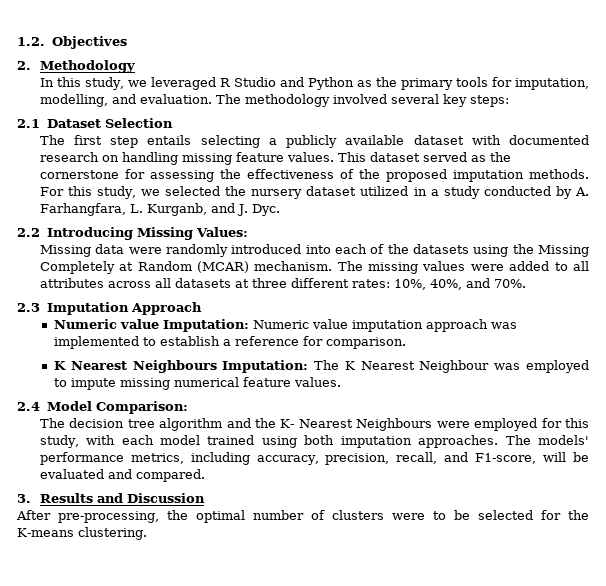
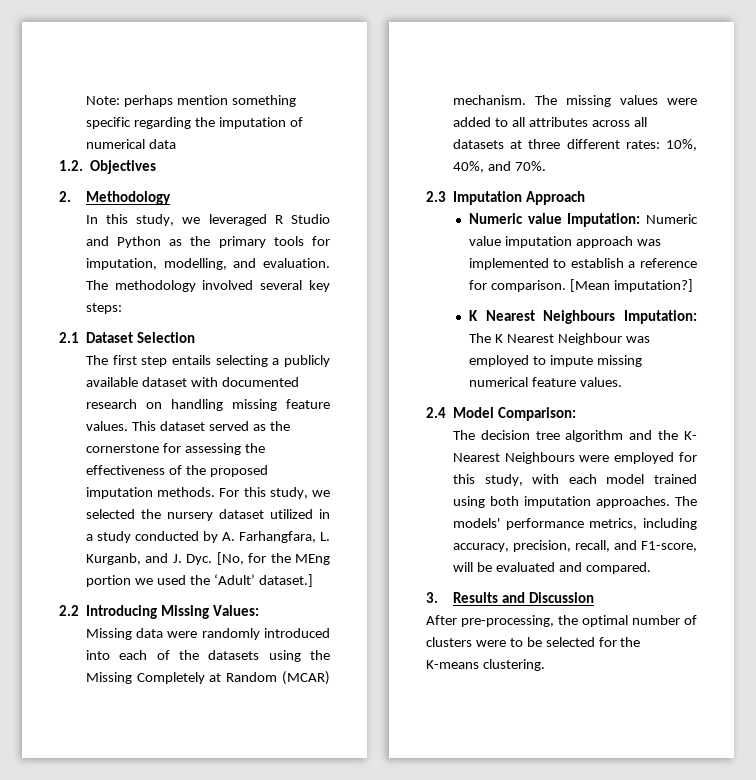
+ Note: perhaps mention something specific regarding the imputation of numerical data
- For this study, we selected the nursery dataset utilized in a study conducted by A. Farhangfara, L. Kurganb, and J. Dyc.
+ For this study, we selected the nursery dataset utilized in a study conducted by A. Farhangfara, L. Kurganb, and J. Dyc. [No, for the MEng portion we used the ‘Adult’ dataset.]
+ [Mean imputation?]

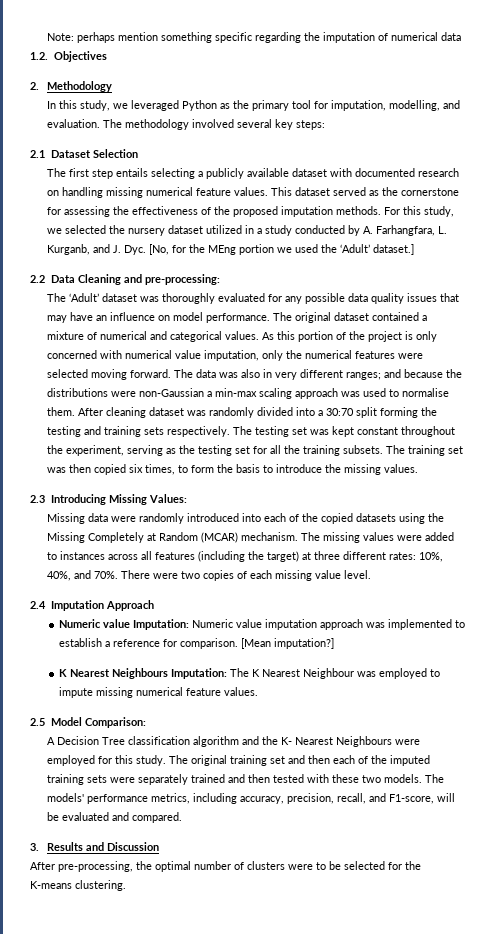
- In this study, we leveraged R Studio and Python as the primary tools for imputation, modelling, and evaluation.
+ In this study, we leveraged Python as the primary tool for imputation, modelling, and evaluation.
- The first step entails selecting a publicly available dataset with documented research on handling missing feature values.
+ The first step entails selecting a publicly available dataset with documented research on handling missing numerical feature values.
- 2.2 Introducing Missing Values:
+ 2.2 Data Cleaning and pre-processing:
+ The ‘Adult’ dataset was thoroughly evaluated for any possible data quality issues that may have an influence on model performance. The original dataset contained a mixture of numerical and categorical values. As this portion of the project is only concerned with numerical value imputation, only the numerical features were selected moving forward. The data was also in very different ranges; and because the distributions were non-Gaussian a min-max scaling approach was used to normalise them. After cleaning dataset was randomly divided into a 30:70 split forming the testing and training sets respectively. The testing set was kept constant throughout the experiment, serving as the testing set for all the training subsets. The training set was then copied six times, to form the basis to introduce the missing values.
+ 2.3 Introducing Missing Values:
- Missing data were randomly introduced into each of the datasets using the Missing Completely at Random (MCAR) mechanism.
+ Missing data were randomly introduced into each of the copied datasets using the Missing Completely at Random (MCAR) mechanism.
- The missing values were added to all attributes across all datasets at three different rates: 10%, 40%, and 70%.
- 2.3 Imputation Approach
+ The missing values were added to instances across all features (including the target) at three different rates: 10%, 40%, and 70%. There were two copies of each missing value level.
+ 2.4 Imputation Approach
- 2.4 Model Comparison:
+ 2.5 Model Comparison:
- The decision tree algorithm and the K- Nearest Neighbours were employed for this study, with each model trained using both imputation approaches.
+ A Decision Tree classification algorithm and the K- Nearest Neighbours were employed for this study. The original training set and then each of the imputed training sets were separately trained and then tested with these two models.

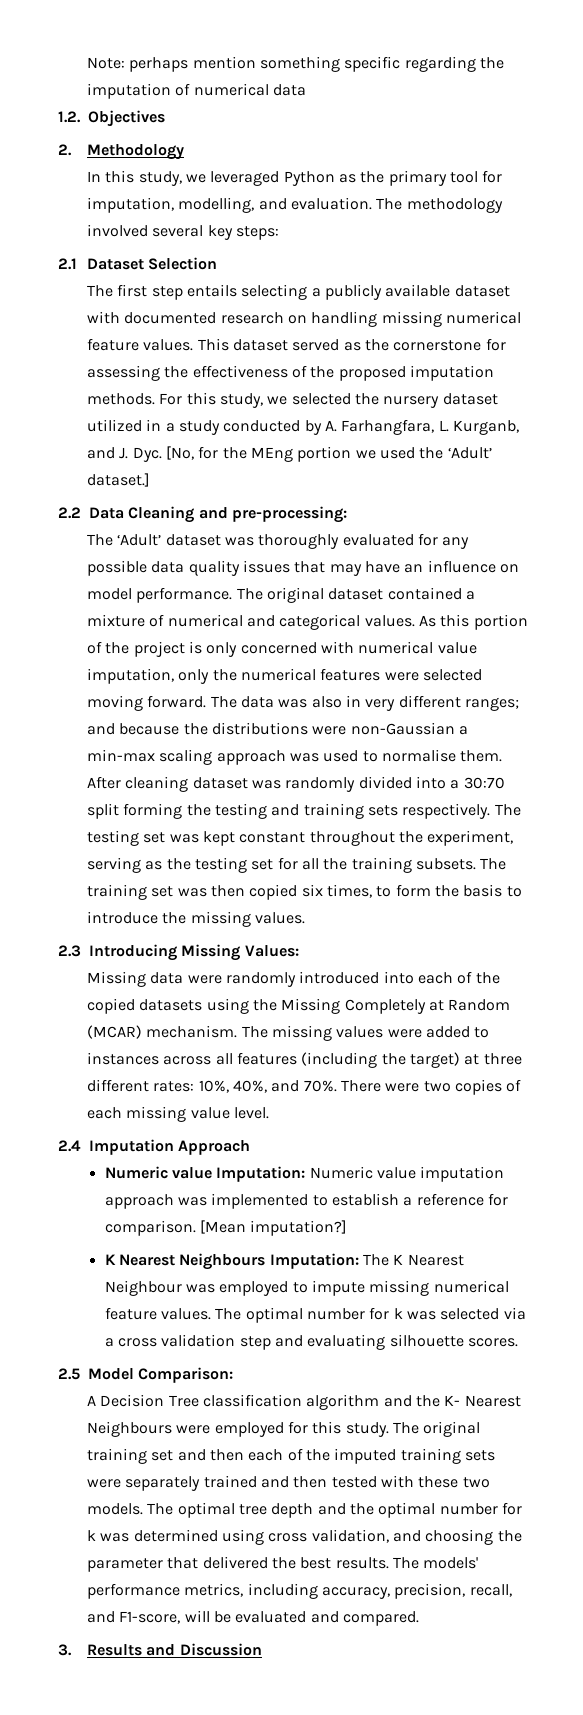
+ The optimal number for k was selected via a cross validation step and evaluating silhouette scores.
- The models' performance metrics, including accuracy, precision, recall, and F1-score, will be evaluated and compared.
+ The optimal tree depth and the optimal number for k was determined using cross validation, and choosing the parameter that delivered the best results. The models' performance metrics, including accuracy, precision, recall, and F1-score, will be evaluated and compared.
- After pre-processing, the optimal number of clusters were to be selected for the K-means clustering.

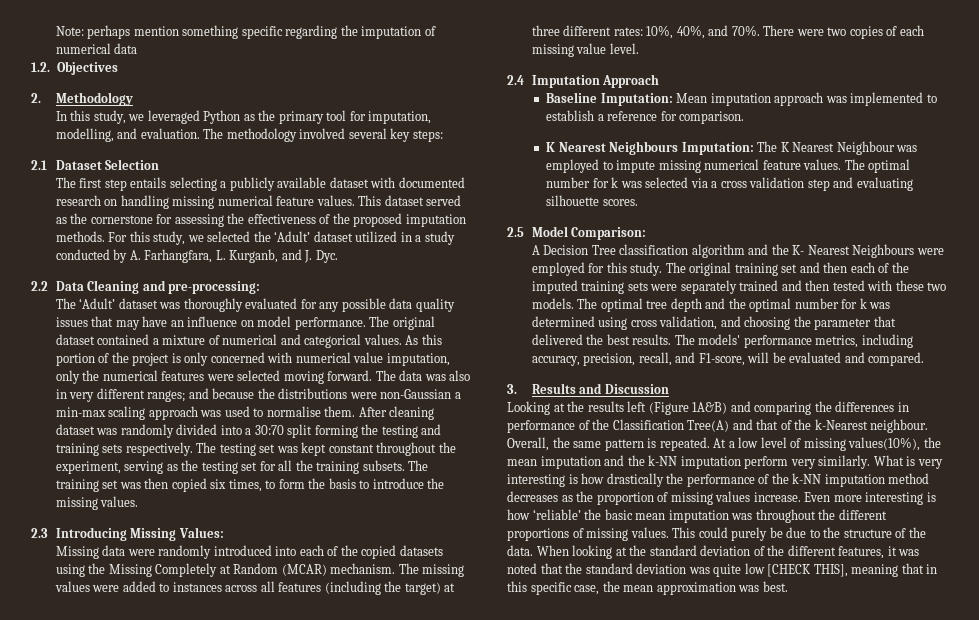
- For this study, we selected the nursery dataset utilized in a study conducted by A. Farhangfara, L. Kurganb, and J. Dyc. [No, for the MEng portion we used the ‘Adult’ dataset.]
+ For this study, we selected the ‘Adult’ dataset utilized in a study conducted by A. Farhangfara, L. Kurganb, and J. Dyc.
- Numeric value Imputation: Numeric value imputation approach was implemented to establish a reference for comparison. [Mean imputation?]
+ Baseline Imputation: Mean imputation approach was implemented to establish a reference for comparison.
+ Looking at the results left (Figure 1A&B) and comparing the differences in performance of the Classification Tree(A) and that of the k-Nearest neighbour. Overall, the same pattern is repeated. At a low level of missing values(10%), the mean imputation and the k-NN imputation perform very similarly. What is very interesting is how drastically the performance of the k-NN imputation method decreases as the proportion of missing values increase. Even more interesting is how ‘reliable’ the basic mean imputation was throughout the different proportions of missing values. This could purely be due to the structure of the data. When looking at the standard deviation of the different features, it was noted that the standard deviation was quite low [CHECK THIS], meaning that in this specific case, the mean approximation was best.

